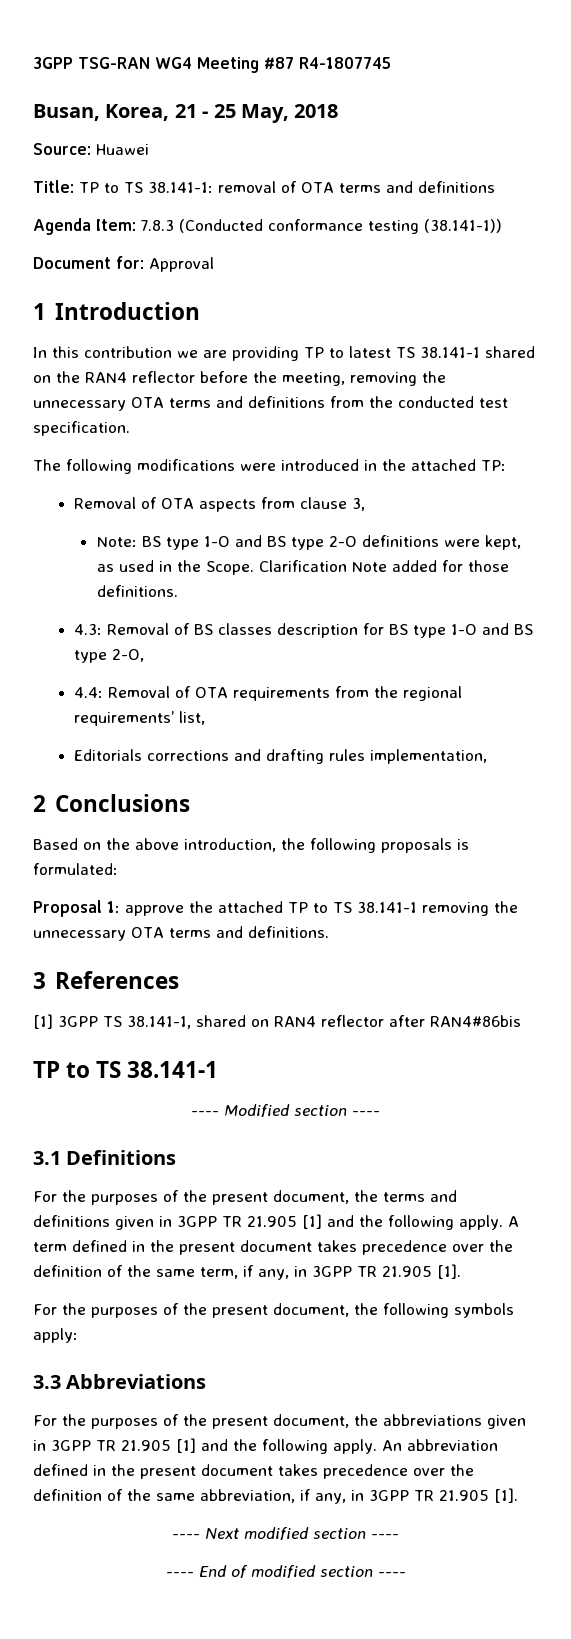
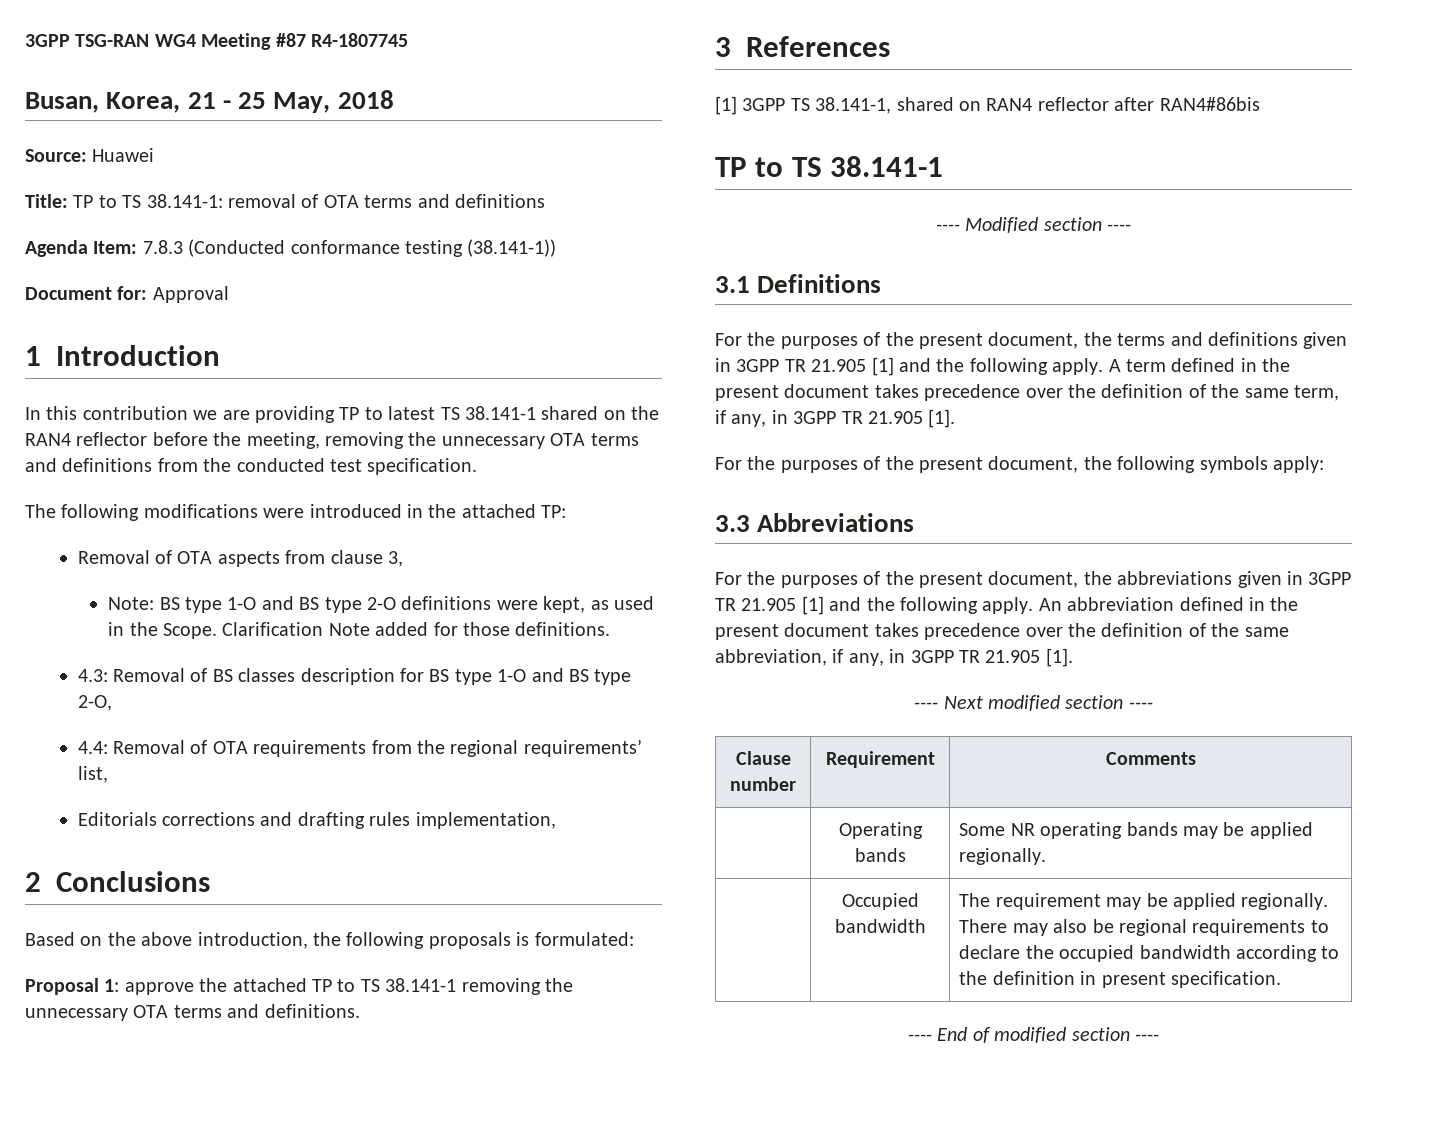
+ Clause number | Requirement | Comments
+ | Operating bands | Some NR operating bands may be applied regionally.
+ | Occupied bandwidth | The requirement may be applied regionally. There may also be regional requirements to declare the occupied bandwidth according to the definition in present specification.

